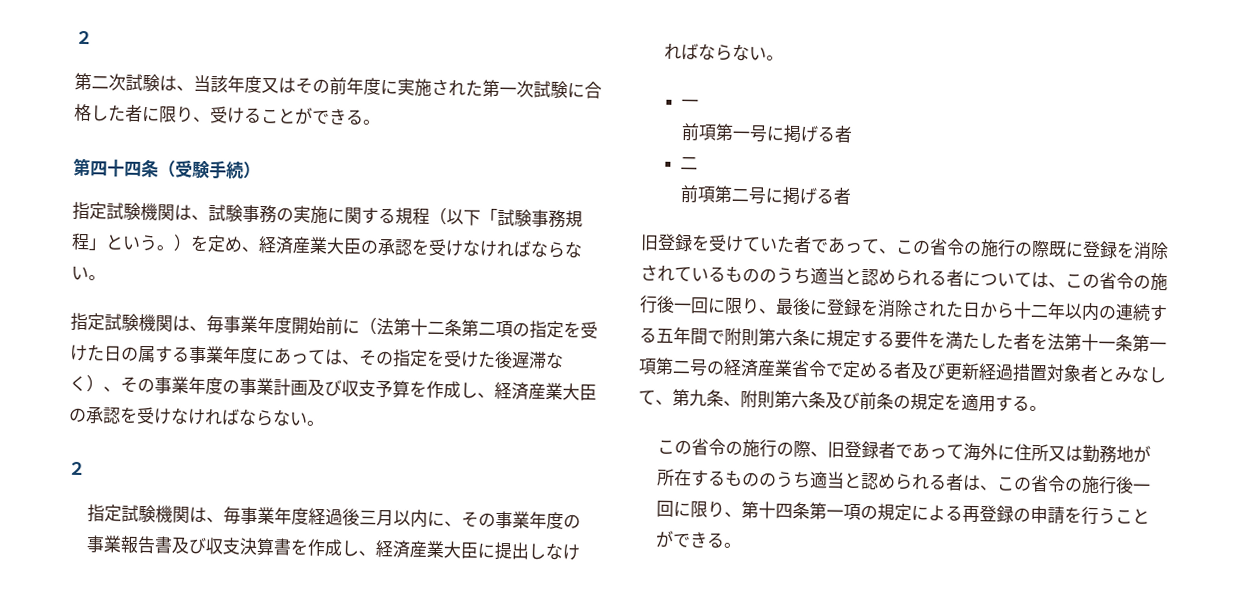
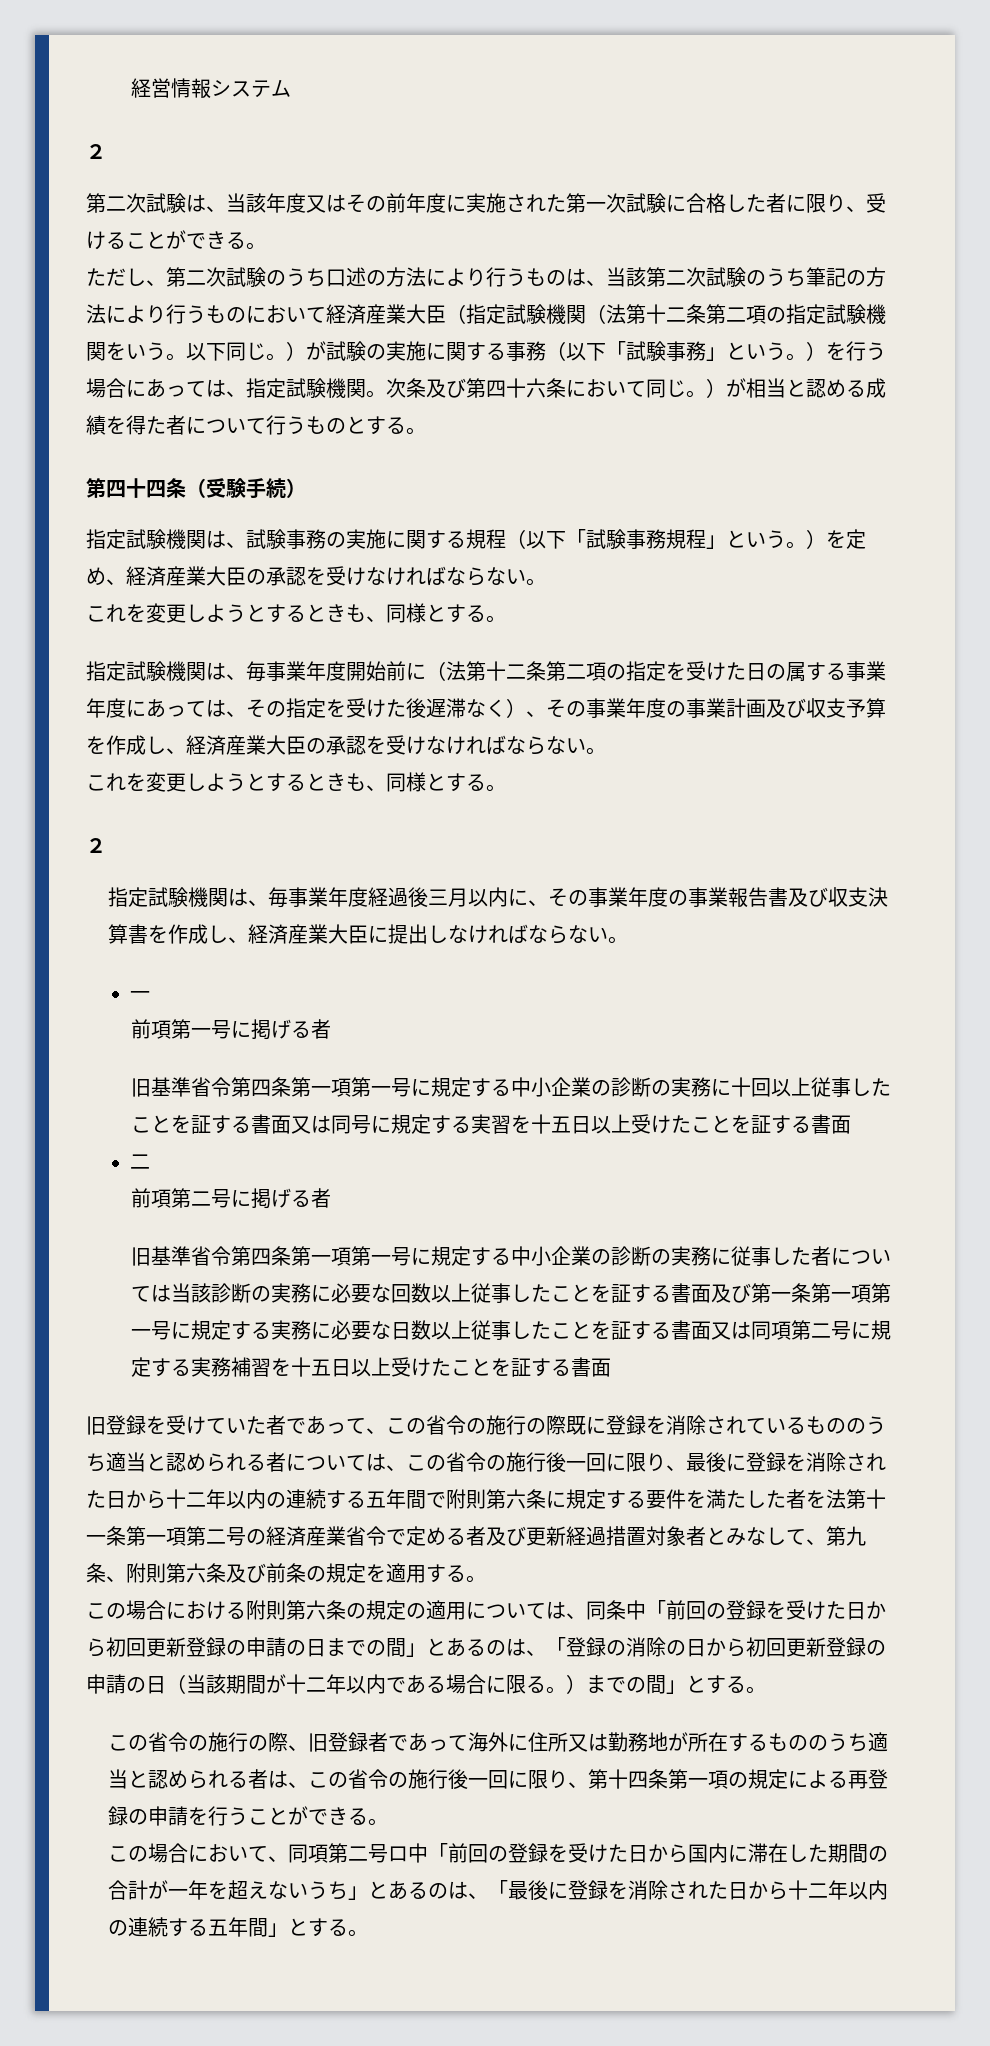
+ 経営情報システム
+ ただし、第二次試験のうち口述の方法により行うものは、当該第二次試験のうち筆記の方法により行うものにおいて経済産業大臣（指定試験機関（法第十二条第二項の指定試験機関をいう。以下同じ。）が試験の実施に関する事務（以下「試験事務」という。）を行う場合にあっては、指定試験機関。次条及び第四十六条において同じ。）が相当と認める成績を得た者について行うものとする。
  指定試験機関は、試験事務の実施に関する規程（以下「試験事務規程」という。）を定め、経済産業大臣の承認を受けなければならない。
+ これを変更しようとするときも、同様とする。
  指定試験機関は、毎事業年度開始前に（法第十二条第二項の指定を受けた日の属する事業年度にあっては、その指定を受けた後遅滞なく）、その事業年度の事業計画及び収支予算を作成し、経済産業大臣の承認を受けなければならない。
+ これを変更しようとするときも、同様とする。
+ 旧基準省令第四条第一項第一号に規定する中小企業の診断の実務に十回以上従事したことを証する書面又は同号に規定する実習を十五日以上受けたことを証する書面
+ 旧基準省令第四条第一項第一号に規定する中小企業の診断の実務に従事した者については当該診断の実務に必要な回数以上従事したことを証する書面及び第一条第一項第一号に規定する実務に必要な日数以上従事したことを証する書面又は同項第二号に規定する実務補習を十五日以上受けたことを証する書面
+ この場合における附則第六条の規定の適用については、同条中「前回の登録を受けた日から初回更新登録の申請の日までの間」とあるのは、「登録の消除の日から初回更新登録の申請の日（当該期間が十二年以内である場合に限る。）までの間」とする。
+ この場合において、同項第二号ロ中「前回の登録を受けた日から国内に滞在した期間の合計が一年を超えないうち」とあるのは、「最後に登録を消除された日から十二年以内の連続する五年間」とする。

